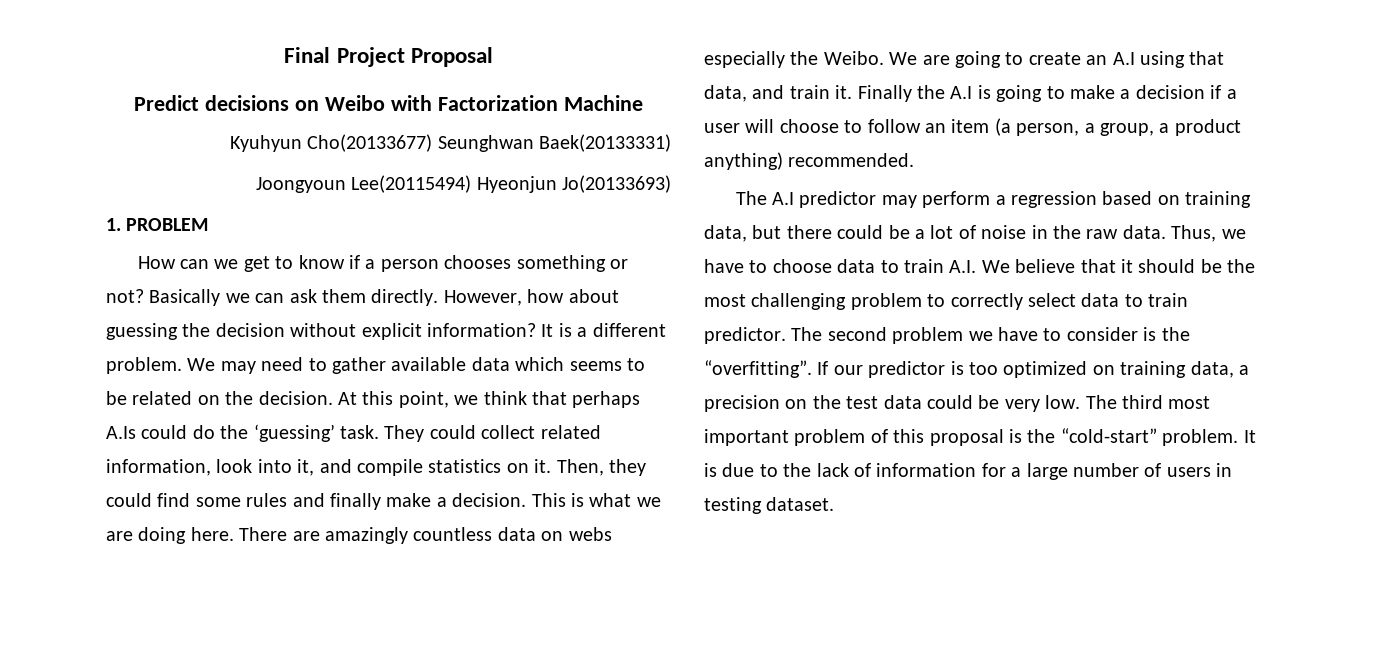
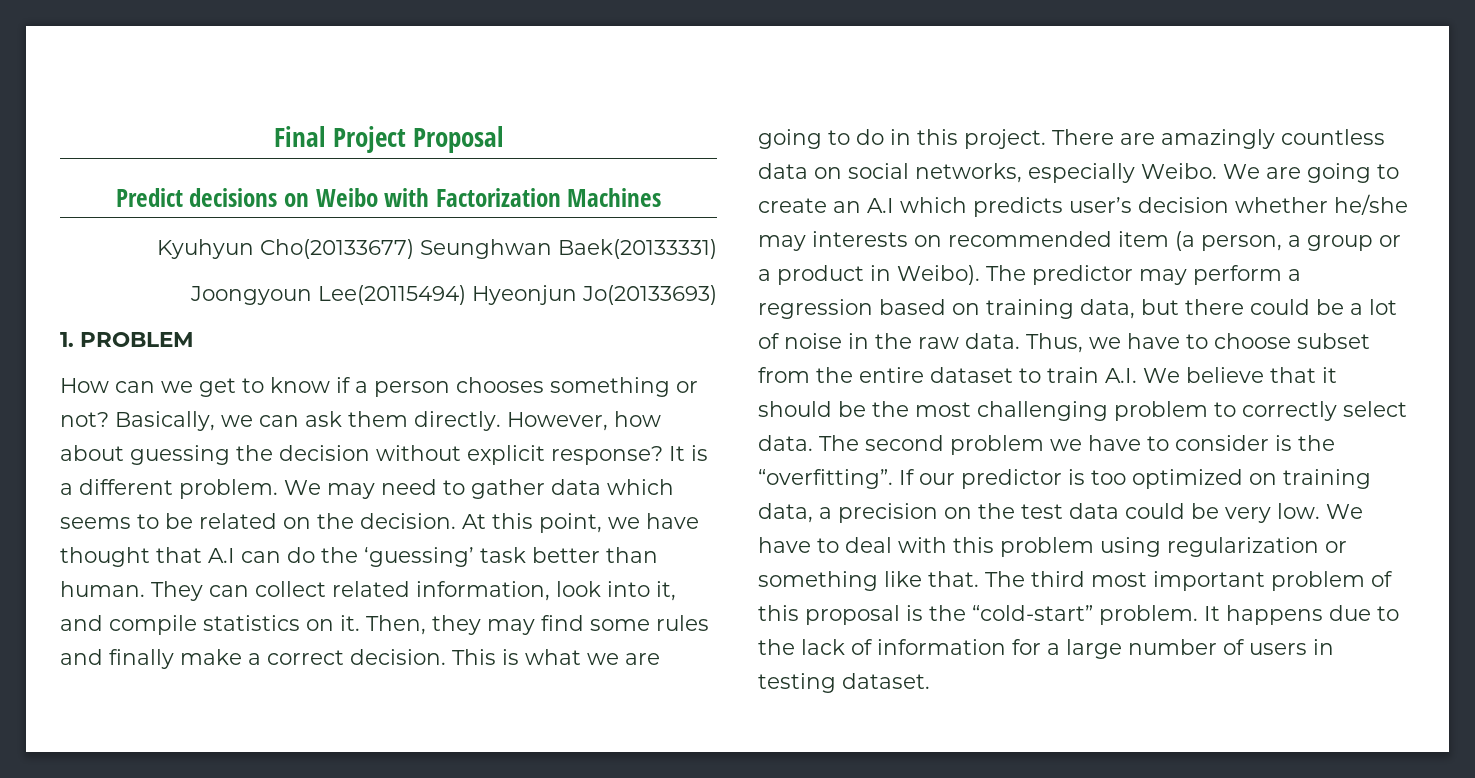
- Predict decisions on Weibo with Factorization Machine
+ Predict decisions on Weibo with Factorization Machines
- Basically we can ask them directly.
+ Basically, we can ask them directly.
- However, how about guessing the decision without explicit information?
+ However, how about guessing the decision without explicit response?
- We may need to gather available data which seems to be related on the decision.
+ We may need to gather data which seems to be related on the decision.
- At this point, we think that perhaps A.Is could do the ‘guessing’ task. They could collect related information, look into it, and compile statistics on it.
+ At this point, we have thought that A.I can do the ‘guessing’ task better than human. They can collect related information, look into it, and compile statistics on it.
- Then, they could find some rules and finally make a decision.
+ Then, they may find some rules and finally make a correct decision.
- This is what we are doing here.
+ This is what we are going to do in this project.
- There are amazingly countless data on webs especially the Weibo.
+ There are amazingly countless data on social networks, especially Weibo.
- We are going to create an A.I using that data, and train it. Finally the A.I is going to make a decision if a user will choose to follow an item (a person, a group, a product anything) recommended.
- The A.I predictor may perform a regression based on training data, but there could be a lot of noise in the raw data.
+ We are going to create an A.I which predicts user’s decision whether he/she may interests on recommended item (a person, a group or a product in Weibo). The predictor may perform a regression based on training data, but there could be a lot of noise in the raw data.
- Thus, we have to choose data to train A.I. We believe that it should be the most challenging problem to correctly select data to train predictor.
+ Thus, we have to choose subset from the entire dataset to train A.I. We believe that it should be the most challenging problem to correctly select data.
+ We have to deal with this problem using regularization or something like that.
- It is due to the lack of information for a large number of users in testing dataset.
+ It happens due to the lack of information for a large number of users in testing dataset.

